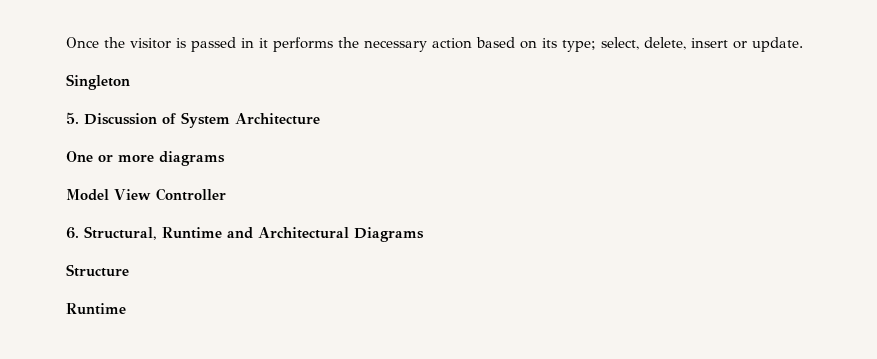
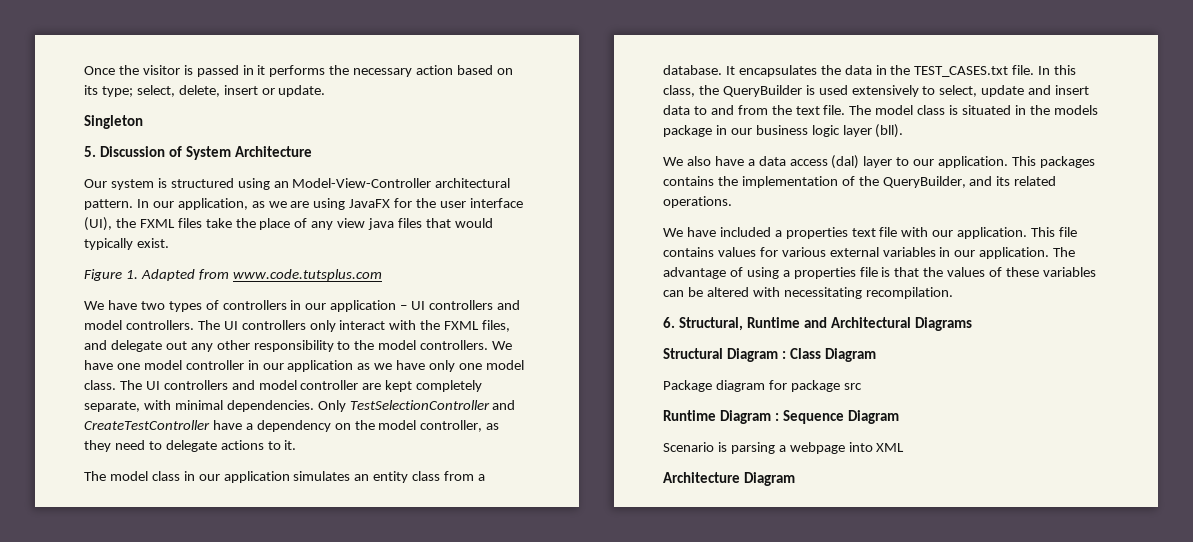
- One or more diagrams
- Model View Controller
+ Our system is structured using an Model-View-Controller architectural pattern. In our application, as we are using JavaFX for the user interface (UI), the FXML files take the place of any view java files that would typically exist.
+ Figure 1. Adapted from www.code.tutsplus.com
+ We have two types of controllers in our application – UI controllers and model controllers. The UI controllers only interact with the FXML files, and delegate out any other responsibility to the model controllers. We have one model controller in our application as we have only one model class. The UI controllers and model controller are kept completely separate, with minimal dependencies. Only TestSelectionController and CreateTestController have a dependency on the model controller, as they need to delegate actions to it.
+ The model class in our application simulates an entity class from a database. It encapsulates the data in the TEST_CASES.txt file. In this class, the QueryBuilder is used extensively to select, update and insert data to and from the text file. The model class is situated in the models package in our business logic layer (bll).
+ We also have a data access (dal) layer to our application. This packages contains the implementation of the QueryBuilder, and its related operations.
+ We have included a properties text file with our application. This file contains values for various external variables in our application. The advantage of using a properties file is that the values of these variables can be altered with necessitating recompilation.
- Structure
- Runtime
+ Structural Diagram : Class Diagram
+ Package diagram for package src
+ Runtime Diagram : Sequence Diagram
+ Scenario is parsing a webpage into XML
+ Architecture Diagram

